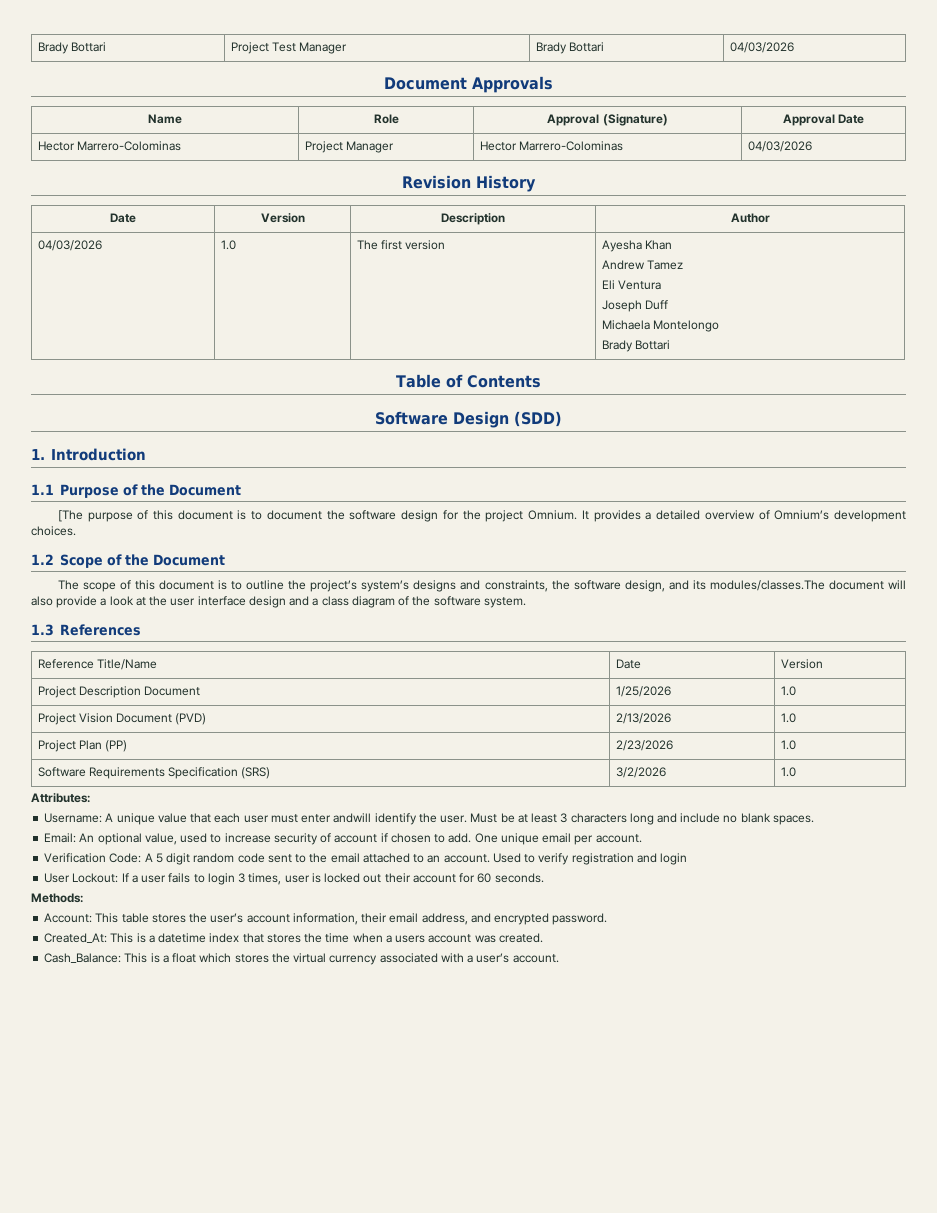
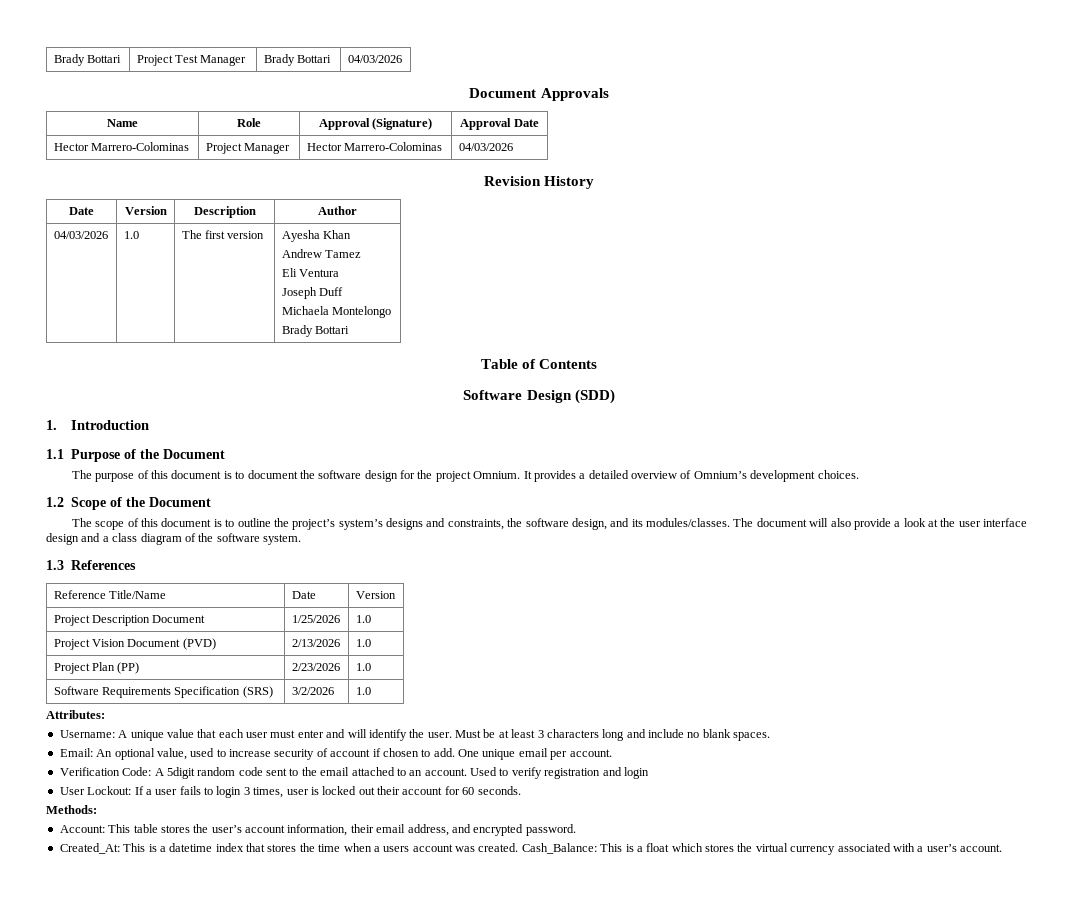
- [The purpose of this document is to document the software design for the project Omnium.
+ The purpose of this document is to document the software design for the project Omnium.
- The scope of this document is to outline the project’s system’s designs and constraints, the software design, and its modules/classes.The document will also provide a look at the user interface design and a class diagram of the software system.
+ The scope of this document is to outline the project’s system’s designs and constraints, the software design, and its modules/classes. The document will also provide a look at the user interface design and a class diagram of the software system.
- Username: A unique value that each user must enter andwill identify the user.
+ Username: A unique value that each user must enter and will identify the user.
- Verification Code: A 5 digit random code sent to the email attached to an account.
+ Verification Code: A 5digit random code sent to the email attached to an account.
- Created_At: This is a datetime index that stores the time when a users account was created.
- Cash_Balance: This is a float which stores the virtual currency associated with a user’s account.
+ Created_At: This is a datetime index that stores the time when a users account was created. Cash_Balance: This is a float which stores the virtual currency associated with a user’s account.

